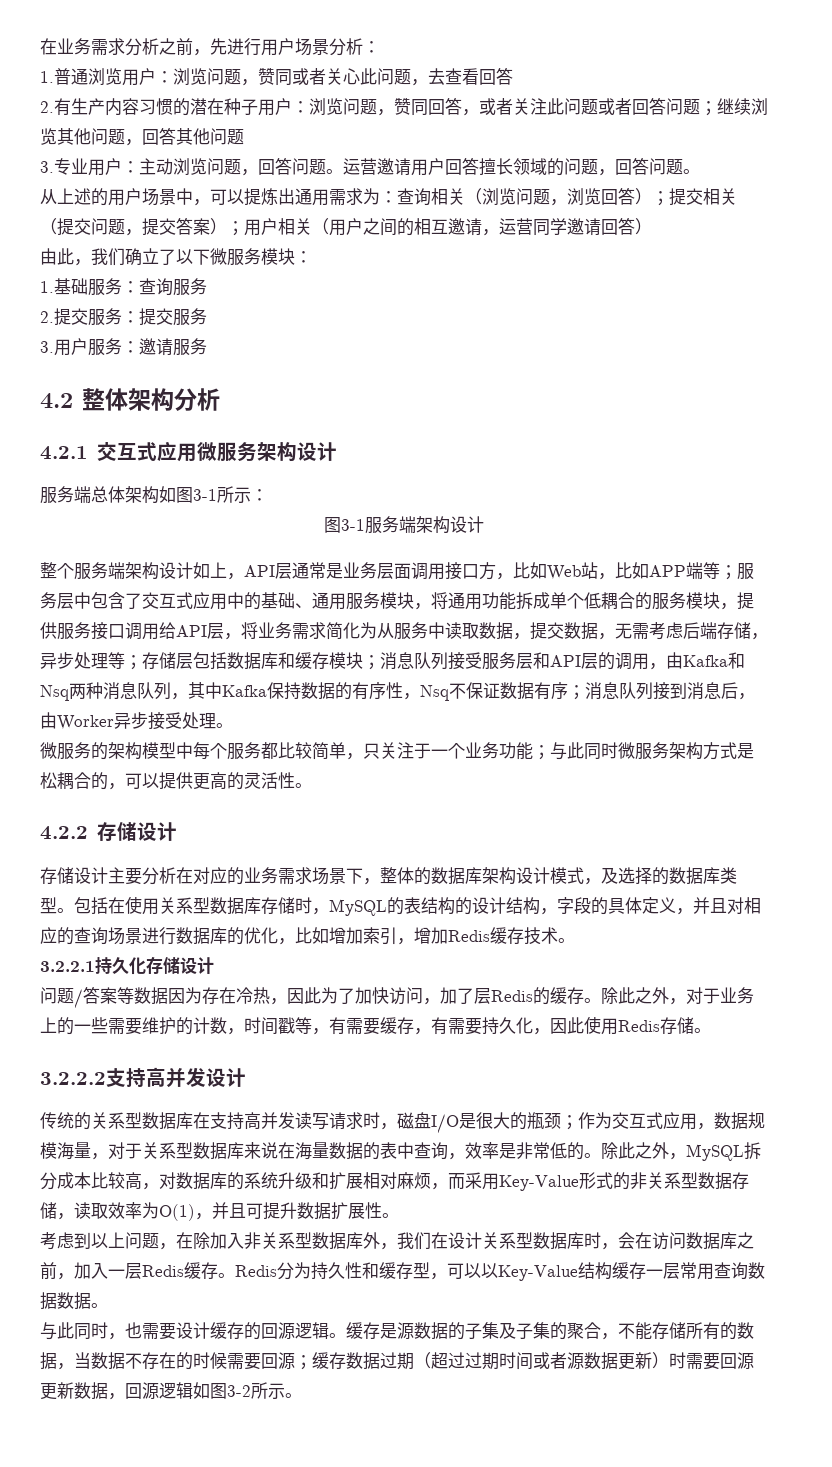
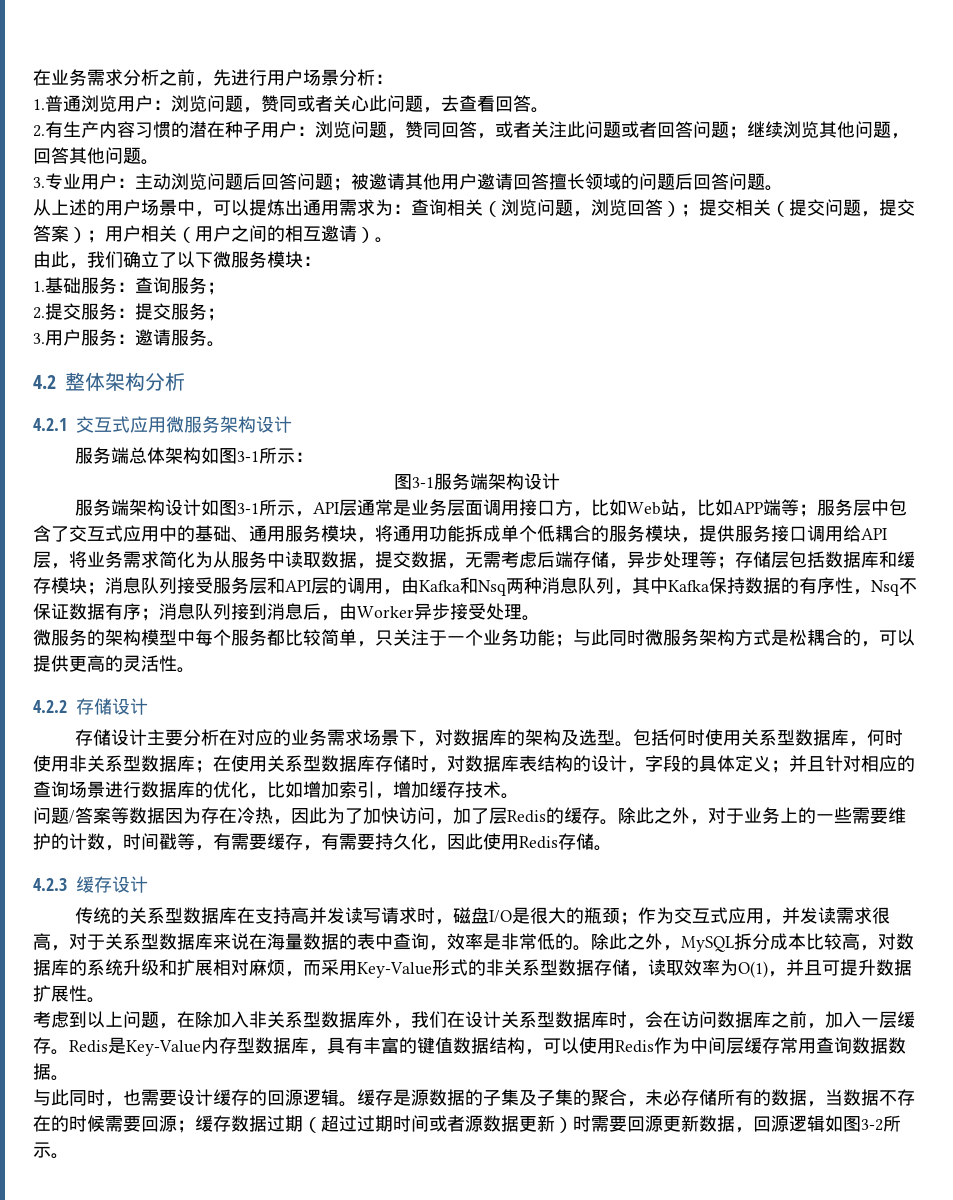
- 1.普通浏览用户：浏览问题，赞同或者关心此问题，去查看回答
+ 1.普通浏览用户：浏览问题，赞同或者关心此问题，去查看回答。
- 2.有生产内容习惯的潜在种子用户：浏览问题，赞同回答，或者关注此问题或者回答问题；继续浏览其他问题，回答其他问题
+ 2.有生产内容习惯的潜在种子用户：浏览问题，赞同回答，或者关注此问题或者回答问题；继续浏览其他问题，回答其他问题。
- 3.专业用户：主动浏览问题，回答问题。运营邀请用户回答擅长领域的问题，回答问题。
+ 3.专业用户：主动浏览问题后回答问题；被邀请其他用户邀请回答擅长领域的问题后回答问题。
- 从上述的用户场景中，可以提炼出通用需求为：查询相关（浏览问题，浏览回答）；提交相关（提交问题，提交答案）；用户相关（用户之间的相互邀请，运营同学邀请回答）
+ 从上述的用户场景中，可以提炼出通用需求为：查询相关（浏览问题，浏览回答）；提交相关（提交问题，提交答案）；用户相关（用户之间的相互邀请）。
- 1.基础服务：查询服务
+ 1.基础服务：查询服务；
- 2.提交服务：提交服务
+ 2.提交服务：提交服务；
- 3.用户服务：邀请服务
+ 3.用户服务：邀请服务。
- 整个服务端架构设计如上，API层通常是业务层面调用接口方，比如Web站，比如APP端等；
+ 服务端架构设计如图3-1所示，API层通常是业务层面调用接口方，比如Web站，比如APP端等；
- 存储设计主要分析在对应的业务需求场景下，整体的数据库架构设计模式，及选择的数据库类型。包括在使用关系型数据库存储时，MySQL的表结构的设计结构，字段的具体定义，并且对相应的查询场景进行数据库的优化，比如增加索引，增加Redis缓存技术。
+ 存储设计主要分析在对应的业务需求场景下，对数据库的架构及选型。包括何时使用关系型数据库，何时使用非关系型数据库；在使用关系型数据库存储时，对数据库表结构的设计，字段的具体定义；并且针对相应的查询场景进行数据库的优化，比如增加索引，增加缓存技术。
- 3.2.2.1持久化存储设计
- 3.2.2.2支持高并发设计
+ 4.2.3缓存设计
- 传统的关系型数据库在支持高并发读写请求时，磁盘I/O是很大的瓶颈；作为交互式应用，数据规模海量，对于关系型数据库来说在海量数据的表中查询，效率是非常低的。
+ 传统的关系型数据库在支持高并发读写请求时，磁盘I/O是很大的瓶颈；作为交互式应用，并发读需求很高，对于关系型数据库来说在海量数据的表中查询，效率是非常低的。
- 考虑到以上问题，在除加入非关系型数据库外，我们在设计关系型数据库时，会在访问数据库之前，加入一层Redis缓存。
+ 考虑到以上问题，在除加入非关系型数据库外，我们在设计关系型数据库时，会在访问数据库之前，加入一层缓存。
- Redis分为持久性和缓存型，可以以Key-Value结构缓存一层常用查询数据数据。
+ Redis是Key-Value内存型数据库，具有丰富的键值数据结构，可以使用Redis作为中间层缓存常用查询数据数据。
- 缓存是源数据的子集及子集的聚合，不能存储所有的数据，当数据不存在的时候需要回源；缓存数据过期（超过过期时间或者源数据更新）时需要回源更新数据，回源逻辑如图3-2所示。
+ 缓存是源数据的子集及子集的聚合，未必存储所有的数据，当数据不存在的时候需要回源；缓存数据过期（超过过期时间或者源数据更新）时需要回源更新数据，回源逻辑如图3-2所示。

